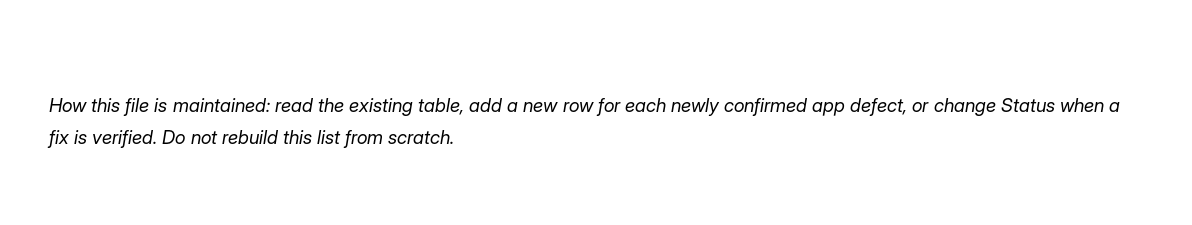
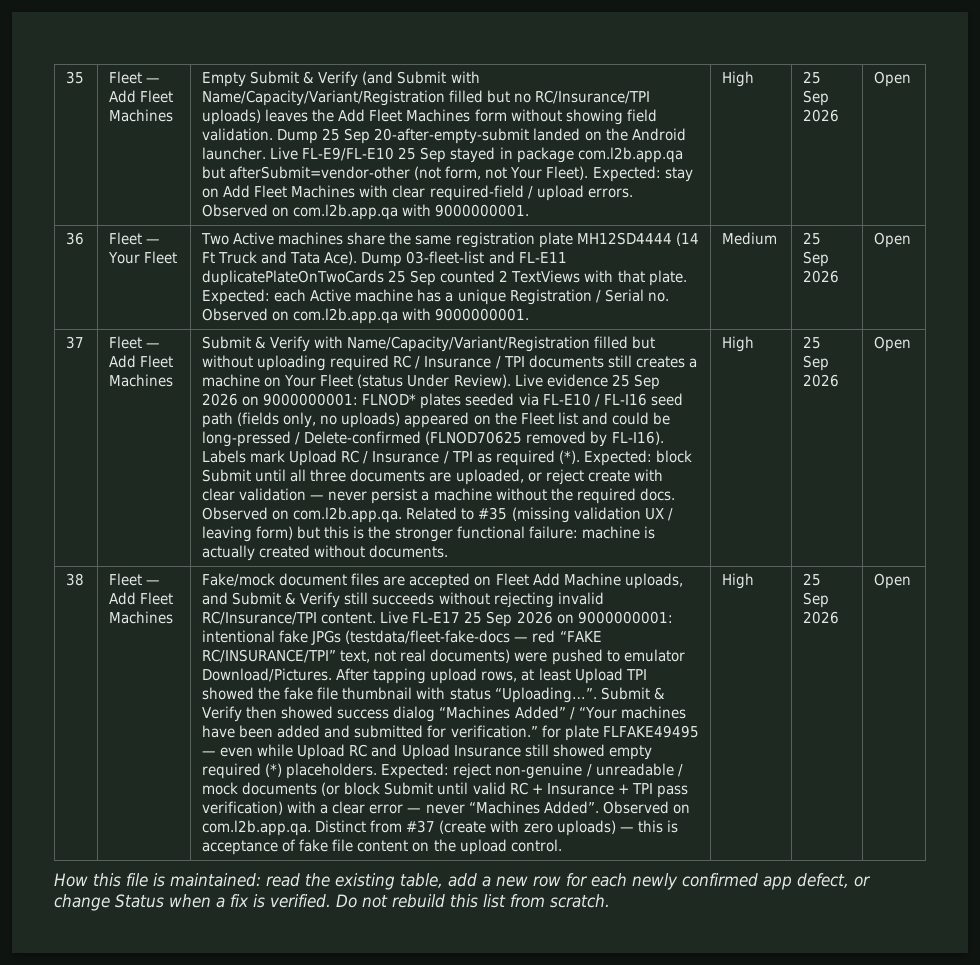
+ 35 | Fleet — Add Fleet Machines | Empty Submit & Verify (and Submit with Name/Capacity/Variant/Registration filled but no RC/Insurance/TPI uploads) leaves the Add Fleet Machines form without showing field validation. Dump 25 Sep 20-after-empty-submit landed on the Android launcher. Live FL-E9/FL-E10 25 Sep stayed in package com.l2b.app.qa but afterSubmit=vendor-other (not form, not Your Fleet). Expected: stay on Add Fleet Machines with clear required-field / upload errors. Observed on com.l2b.app.qa with 9000000001. | High | 25 Sep 2026 | Open
+ 36 | Fleet — Your Fleet | Two Active machines share the same registration plate MH12SD4444 (14 Ft Truck and Tata Ace). Dump 03-fleet-list and FL-E11 duplicatePlateOnTwoCards 25 Sep counted 2 TextViews with that plate. Expected: each Active machine has a unique Registration / Serial no. Observed on com.l2b.app.qa with 9000000001. | Medium | 25 Sep 2026 | Open
+ 37 | Fleet — Add Fleet Machines | Submit & Verify with Name/Capacity/Variant/Registration filled but without uploading required RC / Insurance / TPI documents still creates a machine on Your Fleet (status Under Review). Live evidence 25 Sep 2026 on 9000000001: FLNOD* plates seeded via FL-E10 / FL-I16 seed path (fields only, no uploads) appeared on the Fleet list and could be long-pressed / Delete-confirmed (FLNOD70625 removed by FL-I16). Labels mark Upload RC / Insurance / TPI as required (*). Expected: block Submit until all three documents are uploaded, or reject create with clear validation — never persist a machine without the required docs. Observed on com.l2b.app.qa. Related to #35 (missing validation UX / leaving form) but this is the stronger functional failure: machine is actually created without documents. | High | 25 Sep 2026 | Open
+ 38 | Fleet — Add Fleet Machines | Fake/mock document files are accepted on Fleet Add Machine uploads, and Submit & Verify still succeeds without rejecting invalid RC/Insurance/TPI content. Live FL-E17 25 Sep 2026 on 9000000001: intentional fake JPGs (testdata/fleet-fake-docs — red “FAKE RC/INSURANCE/TPI” text, not real documents) were pushed to emulator Download/Pictures. After tapping upload rows, at least Upload TPI showed the fake file thumbnail with status “Uploading…”. Submit & Verify then showed success dialog “Machines Added” / “Your machines have been added and submitted for verification.” for plate FLFAKE49495 — even while Upload RC and Upload Insurance still showed empty required (*) placeholders. Expected: reject non-genuine / unreadable / mock documents (or block Submit until valid RC + Insurance + TPI pass verification) with a clear error — never “Machines Added”. Observed on com.l2b.app.qa. Distinct from #37 (create with zero uploads) — this is acceptance of fake file content on the upload control. | High | 25 Sep 2026 | Open

